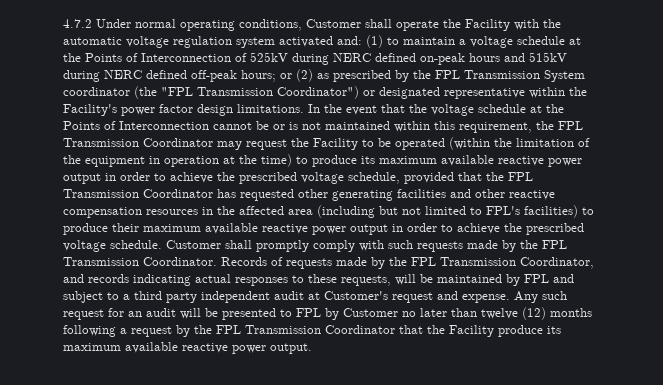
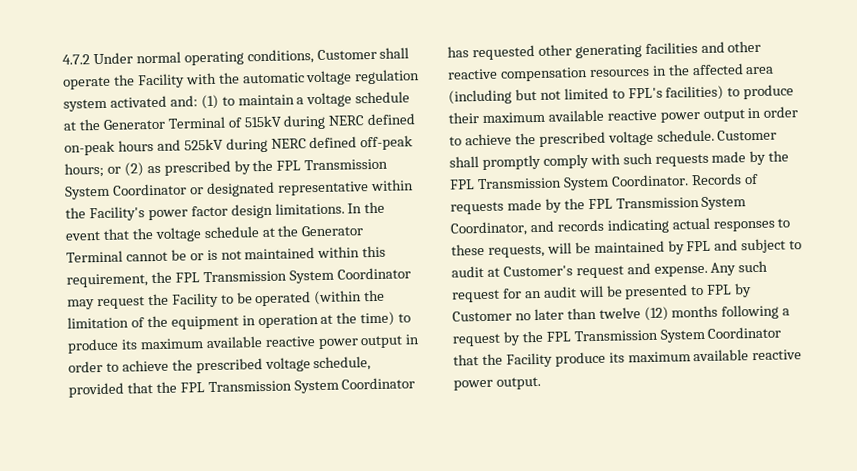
- 4.7.2 Under normal operating conditions, Customer shall operate the Facility with the automatic voltage regulation system activated and: (1) to maintain a voltage schedule at the Points of Interconnection of 525kV during NERC defined on-peak hours and 515kV during NERC defined off-peak hours; or (2) as prescribed by the FPL Transmission System coordinator (the "FPL Transmission Coordinator") or designated representative within the Facility's power factor design limitations.
+ 4.7.2 Under normal operating conditions, Customer shall operate the Facility with the automatic voltage regulation system activated and: (1) to maintain a voltage schedule at the Generator Terminal of 515kV during NERC defined on-peak hours and 525kV during NERC defined off-peak hours; or (2) as prescribed by the FPL Transmission System Coordinator or designated representative within the Facility's power factor design limitations.
- In the event that the voltage schedule at the Points of Interconnection cannot be or is not maintained within this requirement, the FPL Transmission Coordinator may request the Facility to be operated (within the limitation of the equipment in operation at the time) to produce its maximum available reactive power output in order to achieve the prescribed voltage schedule, provided that the FPL Transmission Coordinator has requested other generating facilities and other reactive compensation resources in the affected area (including but not limited to FPL's facilities) to produce their maximum available reactive power output in order to achieve the prescribed voltage schedule.
+ In the event that the voltage schedule at the Generator Terminal cannot be or is not maintained within this requirement, the FPL Transmission System Coordinator may request the Facility to be operated (within the limitation of the equipment in operation at the time) to produce its maximum available reactive power output in order to achieve the prescribed voltage schedule, provided that the FPL Transmission System Coordinator has requested other generating facilities and other reactive compensation resources in the affected area (including but not limited to FPL's facilities) to produce their maximum available reactive power output in order to achieve the prescribed voltage schedule.
- Customer shall promptly comply with such requests made by the FPL Transmission Coordinator.
+ Customer shall promptly comply with such requests made by the FPL Transmission System Coordinator.
- Records of requests made by the FPL Transmission Coordinator, and records indicating actual responses to these requests, will be maintained by FPL and subject to a third party independent audit at Customer's request and expense.
+ Records of requests made by the FPL Transmission System Coordinator, and records indicating actual responses to these requests, will be maintained by FPL and subject to audit at Customer's request and expense.
- Any such request for an audit will be presented to FPL by Customer no later than twelve (12) months following a request by the FPL Transmission Coordinator that the Facility produce its maximum available reactive power output.
+ Any such request for an audit will be presented to FPL by Customer no later than twelve (12) months following a request by the FPL Transmission System Coordinator that the Facility produce its maximum available reactive power output.

